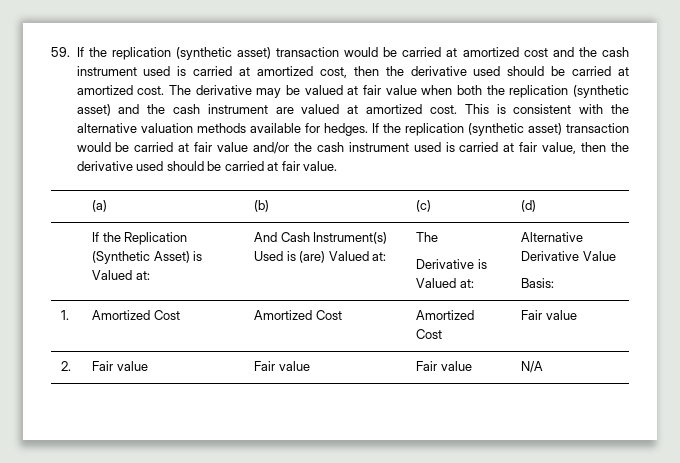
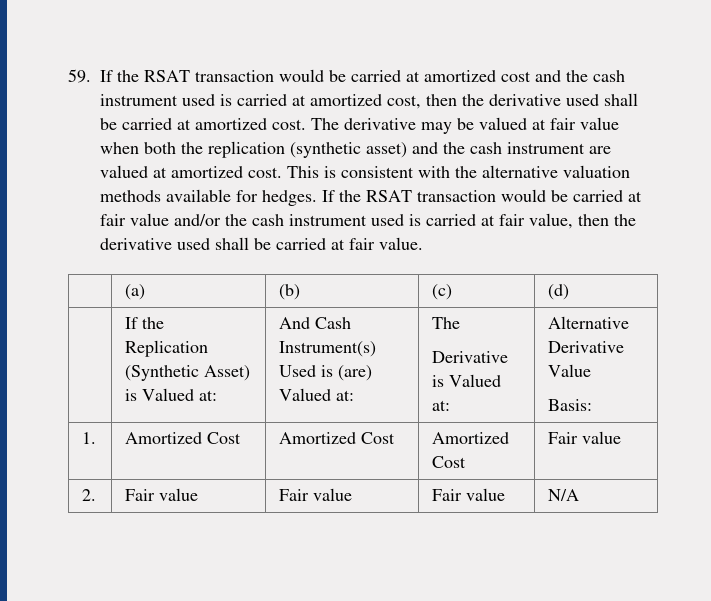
- 59. If the replication (synthetic asset) transaction would be carried at amortized cost and the cash instrument used is carried at amortized cost, then the derivative used should be carried at amortized cost.
+ 59. If the RSAT transaction would be carried at amortized cost and the cash instrument used is carried at amortized cost, then the derivative used shall be carried at amortized cost.
- If the replication (synthetic asset) transaction would be carried at fair value and/or the cash instrument used is carried at fair value, then the derivative used should be carried at fair value.
+ If the RSAT transaction would be carried at fair value and/or the cash instrument used is carried at fair value, then the derivative used shall be carried at fair value.

